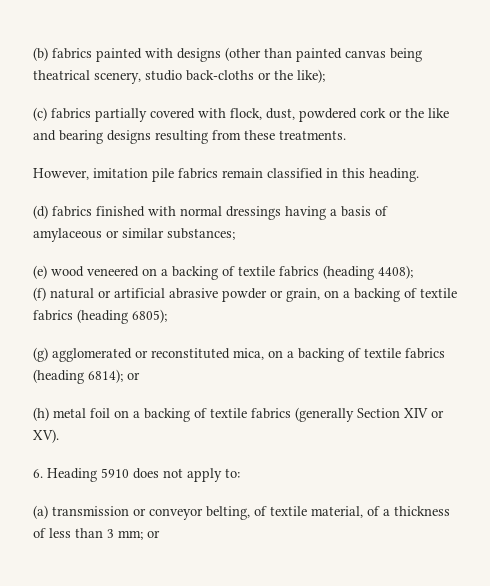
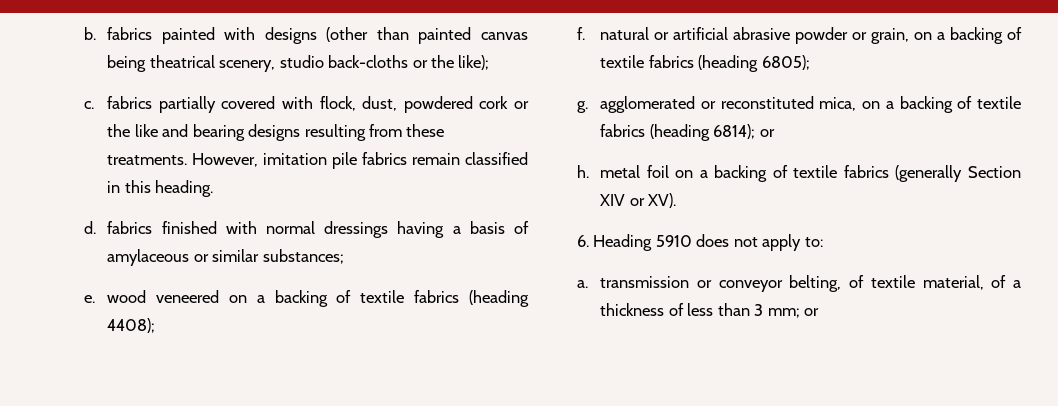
- (b) fabrics painted with designs (other than painted canvas being theatrical scenery, studio back-cloths or the like);
+ b. fabrics painted with designs (other than painted canvas being theatrical scenery, studio back-cloths or the like);
- (c) fabrics partially covered with flock, dust, powdered cork or the like and bearing designs resulting from these treatments.
- However, imitation pile fabrics remain classified in this heading.
+ c. fabrics partially covered with flock, dust, powdered cork or the like and bearing designs resulting from these treatments. However, imitation pile fabrics remain classified in this heading.
- (d) fabrics finished with normal dressings having a basis of amylaceous or similar substances;
+ d. fabrics finished with normal dressings having a basis of amylaceous or similar substances;
- (e) wood veneered on a backing of textile fabrics (heading 4408);
+ e. wood veneered on a backing of textile fabrics (heading 4408);
- (f) natural or artificial abrasive powder or grain, on a backing of textile fabrics (heading 6805);
+ f. natural or artificial abrasive powder or grain, on a backing of textile fabrics (heading 6805);
- (g) agglomerated or reconstituted mica, on a backing of textile fabrics (heading 6814); or
+ g. agglomerated or reconstituted mica, on a backing of textile fabrics (heading 6814); or
- (h) metal foil on a backing of textile fabrics (generally Section XIV or XV).
+ h. metal foil on a backing of textile fabrics (generally Section XIV or XV).
- (a) transmission or conveyor belting, of textile material, of a thickness of less than 3 mm; or
+ a. transmission or conveyor belting, of textile material, of a thickness of less than 3 mm; or

